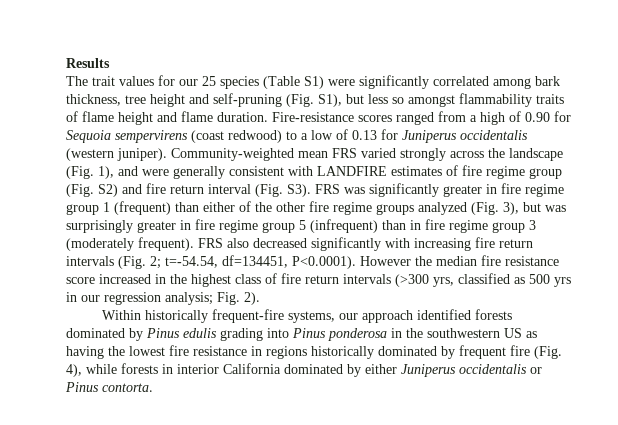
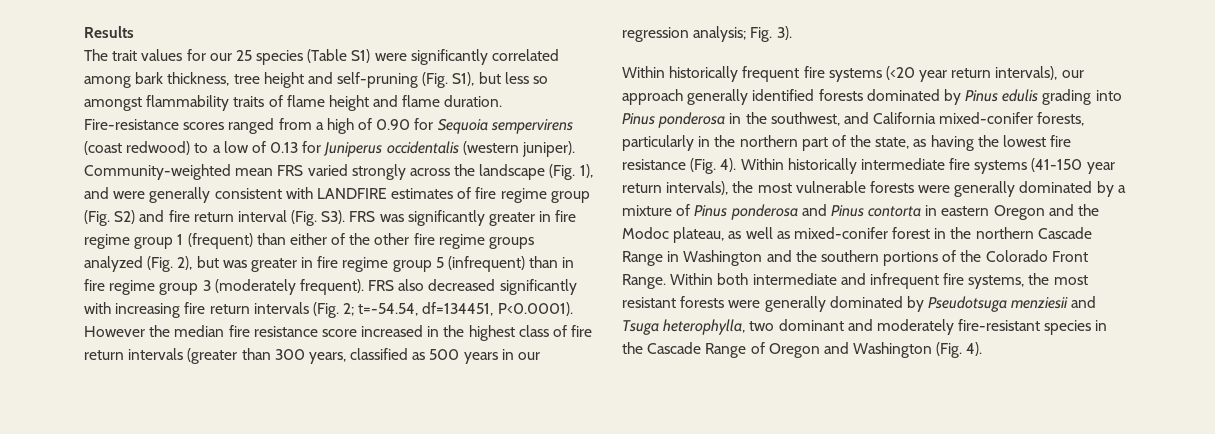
- Community-weighted mean FRS varied strongly across the landscape (Fig. 1), and were generally consistent with LANDFIRE estimates of fire regime group (Fig. S2) and fire return interval (Fig. S3). FRS was significantly greater in fire regime group 1 (frequent) than either of the other fire regime groups analyzed (Fig. 3), but was surprisingly greater in fire regime group 5 (infrequent) than in fire regime group 3 (moderately frequent).
+ Community-weighted mean FRS varied strongly across the landscape (Fig. 1), and were generally consistent with LANDFIRE estimates of fire regime group (Fig. S2) and fire return interval (Fig. S3). FRS was significantly greater in fire regime group 1 (frequent) than either of the other fire regime groups analyzed (Fig. 2), but was greater in fire regime group 5 (infrequent) than in fire regime group 3 (moderately frequent).
- FRS also decreased significantly with increasing fire return intervals (Fig. 2; t=-54.54, df=134451, P<0.0001). However the median fire resistance score increased in the highest class of fire return intervals (>300 yrs, classified as 500 yrs in our regression analysis; Fig. 2).
- Within historically frequent-fire systems, our approach identified forests dominated by Pinus edulis grading into Pinus ponderosa in the southwestern US as having the lowest fire resistance in regions historically dominated by frequent fire (Fig. 4), while forests in interior California dominated by either Juniperus occidentalis or Pinus contorta.
+ FRS also decreased significantly with increasing fire return intervals (Fig. 2; t=-54.54, df=134451, P<0.0001). However the median fire resistance score increased in the highest class of fire return intervals (greater than 300 years, classified as 500 years in our regression analysis; Fig. 3).
+ Within historically frequent fire systems (<20 year return intervals), our approach generally identified forests dominated by Pinus edulis grading into Pinus ponderosa in the southwest, and California mixed-conifer forests, particularly in the northern part of the state, as having the lowest fire resistance (Fig. 4). Within historically intermediate fire systems (41-150 year return intervals), the most vulnerable forests were generally dominated by a mixture of Pinus ponderosa and Pinus contorta in eastern Oregon and the Modoc plateau, as well as mixed-conifer forest in the northern Cascade Range in Washington and the southern portions of the Colorado Front Range. Within both intermediate and infrequent fire systems, the most resistant forests were generally dominated by Pseudotsuga menziesii and Tsuga heterophylla, two dominant and moderately fire-resistant species in the Cascade Range of Oregon and Washington (Fig. 4).

